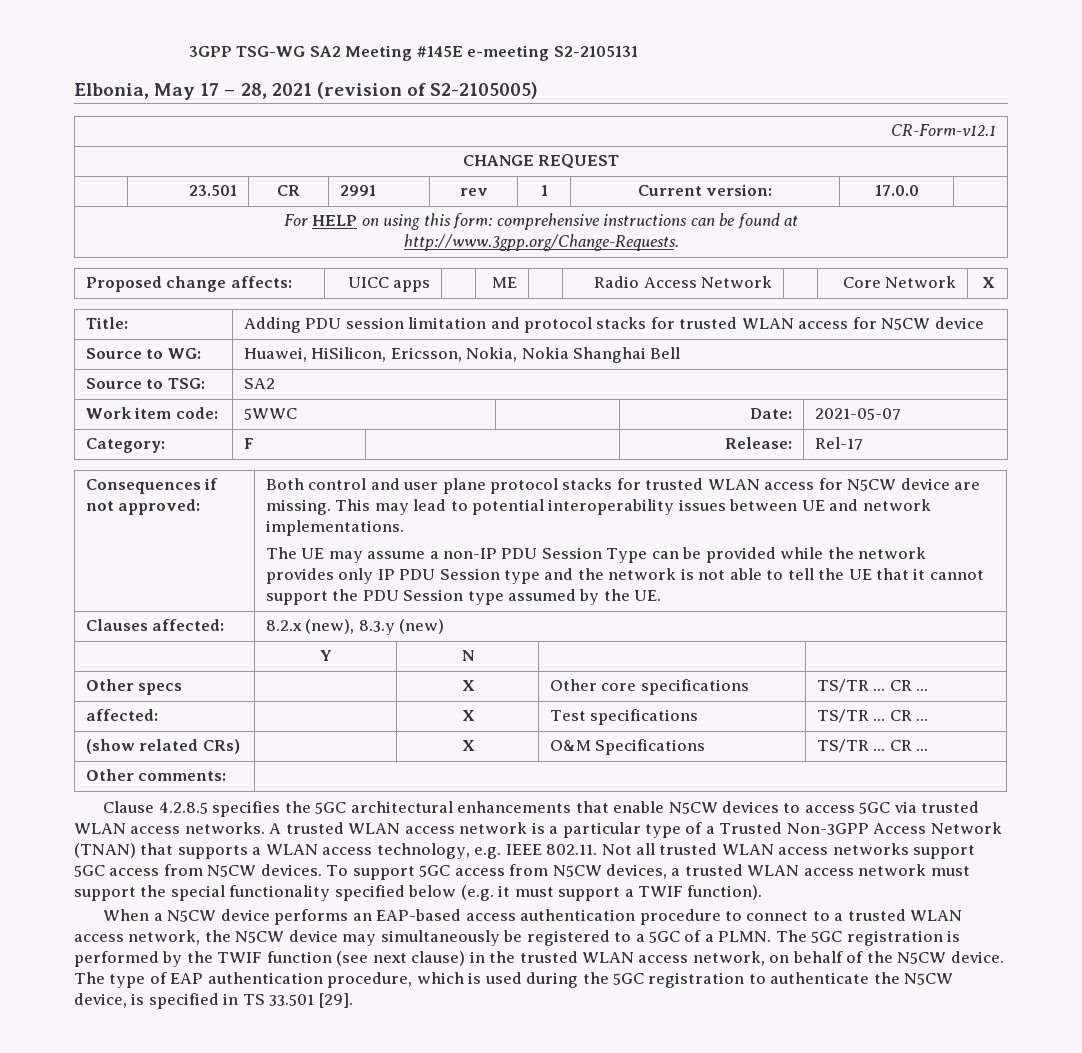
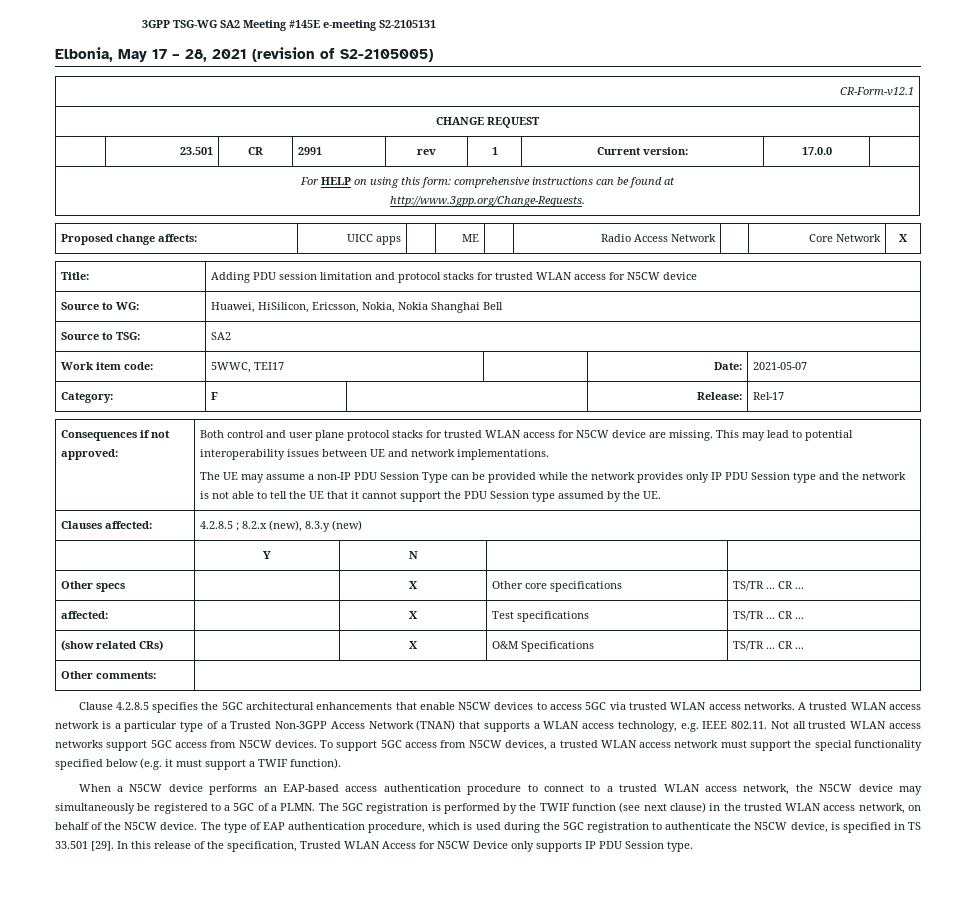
- Work item code: | 5WWC | | Date: | 2021-05-07
+ Work item code: | 5WWC, TEI17 | | Date: | 2021-05-07
- Clauses affected: | 8.2.x (new), 8.3.y (new)
+ Clauses affected: | 4.2.8.5 ; 8.2.x (new), 8.3.y (new)
+ In this release of the specification, Trusted WLAN Access for N5CW Device only supports IP PDU Session type.

